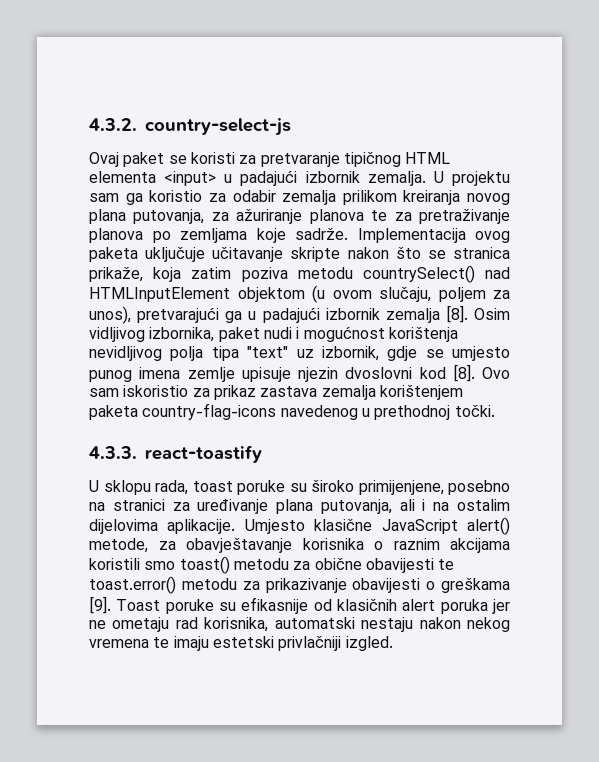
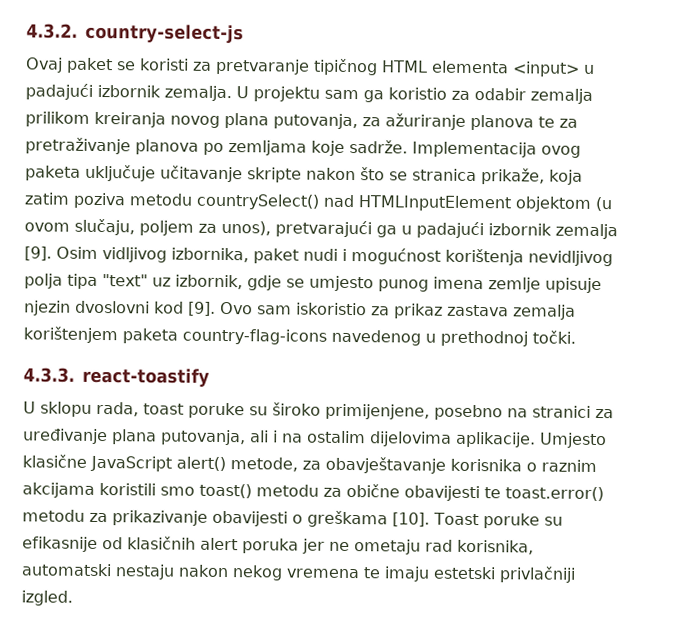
- Implementacija ovog paketa uključuje učitavanje skripte nakon što se stranica prikaže, koja zatim poziva metodu countrySelect() nad HTMLInputElement objektom (u ovom slučaju, poljem za unos), pretvarajući ga u padajući izbornik zemalja [8].
+ Implementacija ovog paketa uključuje učitavanje skripte nakon što se stranica prikaže, koja zatim poziva metodu countrySelect() nad HTMLInputElement objektom (u ovom slučaju, poljem za unos), pretvarajući ga u padajući izbornik zemalja [9].
- Osim vidljivog izbornika, paket nudi i mogućnost korištenja nevidljivog polja tipa "text" uz izbornik, gdje se umjesto punog imena zemlje upisuje njezin dvoslovni kod [8].
+ Osim vidljivog izbornika, paket nudi i mogućnost korištenja nevidljivog polja tipa "text" uz izbornik, gdje se umjesto punog imena zemlje upisuje njezin dvoslovni kod [9].
- Umjesto klasične JavaScript alert() metode, za obavještavanje korisnika o raznim akcijama koristili smo toast() metodu za obične obavijesti te toast.error() metodu za prikazivanje obavijesti o greškama [9].
+ Umjesto klasične JavaScript alert() metode, za obavještavanje korisnika o raznim akcijama koristili smo toast() metodu za obične obavijesti te toast.error() metodu za prikazivanje obavijesti o greškama [10].

